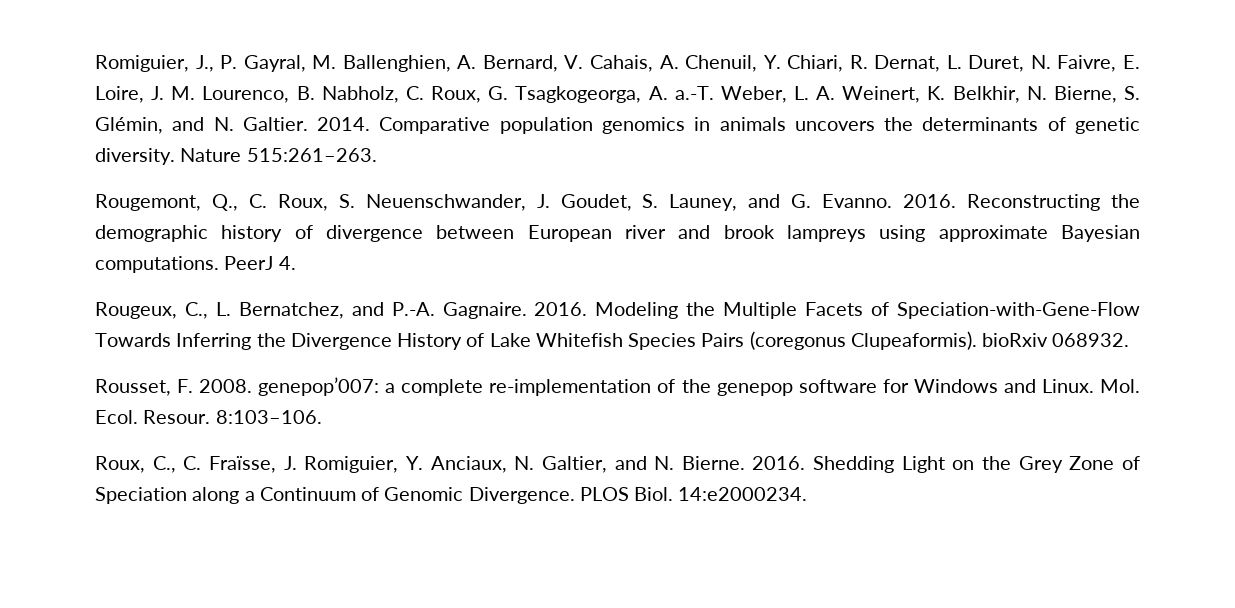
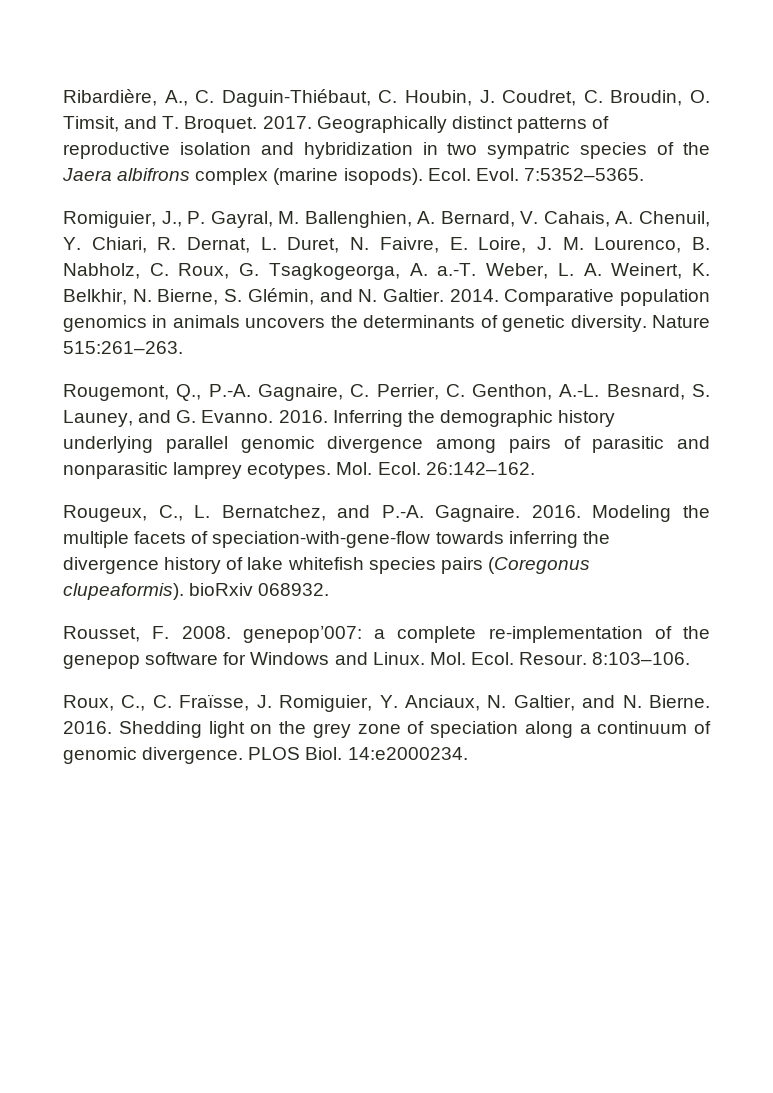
+ Ribardière, A., C. Daguin‐Thiébaut, C. Houbin, J. Coudret, C. Broudin, O. Timsit, and T. Broquet. 2017. Geographically distinct patterns of reproductive isolation and hybridization in two sympatric species of the Jaera albifrons complex (marine isopods). Ecol. Evol. 7:5352–5365.
- Rougemont, Q., C. Roux, S. Neuenschwander, J. Goudet, S. Launey, and G. Evanno.
+ Rougemont, Q., P.-A. Gagnaire, C. Perrier, C. Genthon, A.-L. Besnard, S. Launey, and G. Evanno.
- Reconstructing the demographic history of divergence between European river and brook lampreys using approximate Bayesian computations. PeerJ 4.
+ Inferring the demographic history underlying parallel genomic divergence among pairs of parasitic and nonparasitic lamprey ecotypes. Mol. Ecol. 26:142–162.
- Modeling the Multiple Facets of Speciation-with-Gene-Flow Towards Inferring the Divergence History of Lake Whitefish Species Pairs (coregonus Clupeaformis). bioRxiv 068932.
+ Modeling the multiple facets of speciation-with-gene-flow towards inferring the divergence history of lake whitefish species pairs (Coregonus clupeaformis). bioRxiv 068932.
- Shedding Light on the Grey Zone of Speciation along a Continuum of Genomic Divergence.
+ Shedding light on the grey zone of speciation along a continuum of genomic divergence.

